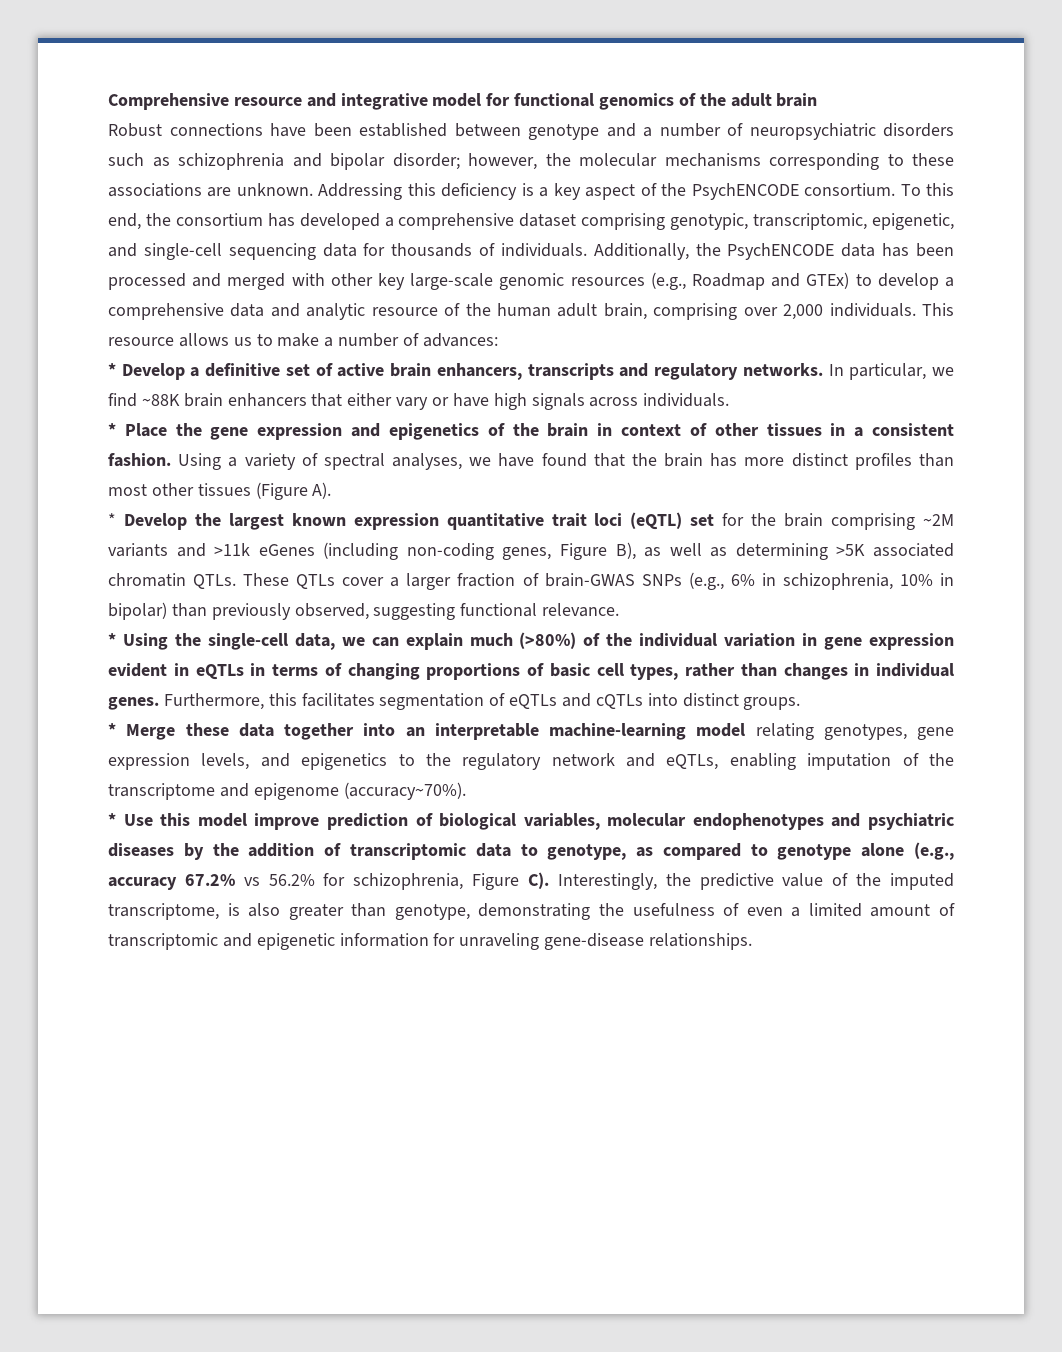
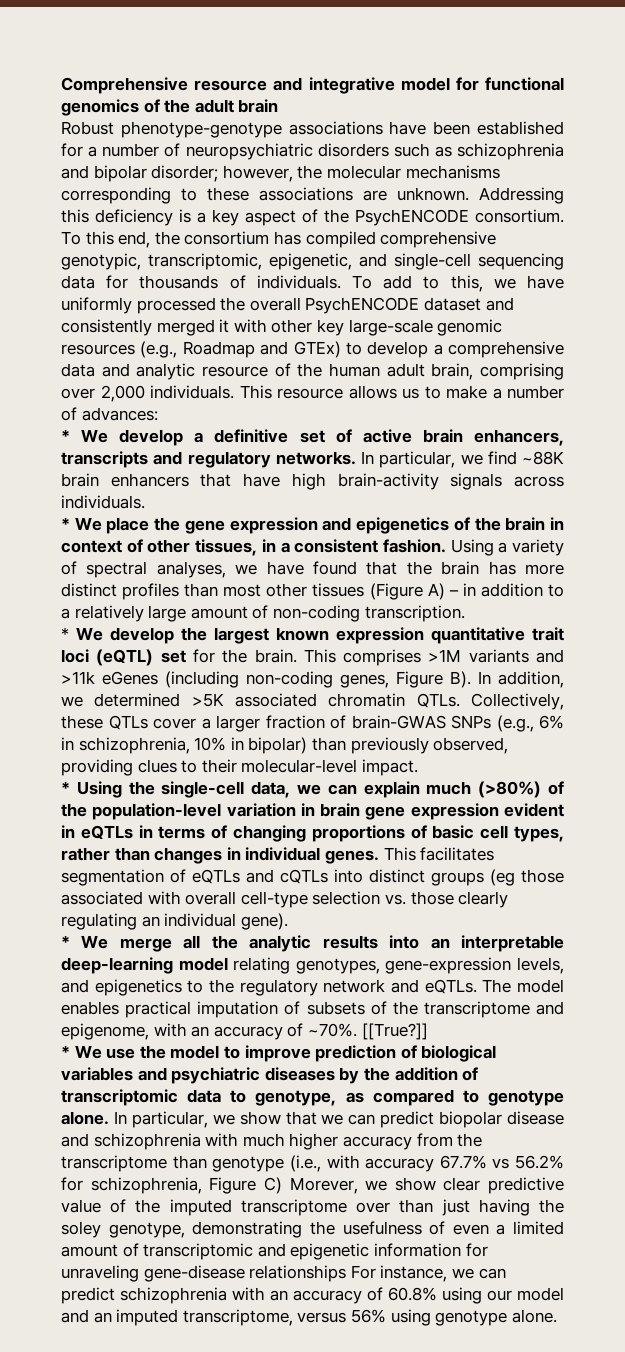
- Robust connections have been established between genotype and a number of neuropsychiatric disorders such as schizophrenia and bipolar disorder; however, the molecular mechanisms corresponding to these associations are unknown.
+ Robust phenotype-genotype associations have been established for a number of neuropsychiatric disorders such as schizophrenia and bipolar disorder; however, the molecular mechanisms corresponding to these associations are unknown.
- To this end, the consortium has developed a comprehensive dataset comprising genotypic, transcriptomic, epigenetic, and single-cell sequencing data for thousands of individuals.
+ To this end, the consortium has compiled comprehensive genotypic, transcriptomic, epigenetic, and single-cell sequencing data for thousands of individuals.
- Additionally, the PsychENCODE data has been processed and merged with other key large-scale genomic resources (e.g., Roadmap and GTEx) to develop a comprehensive data and analytic resource of the human adult brain, comprising over 2,000 individuals.
+ To add to this, we have uniformly processed the overall PsychENCODE dataset and consistently merged it with other key large-scale genomic resources (e.g., Roadmap and GTEx) to develop a comprehensive data and analytic resource of the human adult brain, comprising over 2,000 individuals.
- * Develop a definitive set of active brain enhancers, transcripts and regulatory networks.
+ * We develop a definitive set of active brain enhancers, transcripts and regulatory networks.
- In particular, we find ~88K brain enhancers that either vary or have high signals across individuals.
+ In particular, we find ~88K brain enhancers that have high brain-activity signals across individuals.
- * Place the gene expression and epigenetics of the brain in context of other tissues in a consistent fashion.
+ * We place the gene expression and epigenetics of the brain in context of other tissues, in a consistent fashion.
- Using a variety of spectral analyses, we have found that the brain has more distinct profiles than most other tissues (Figure A).
- * Develop the largest known expression quantitative trait loci (eQTL) set for the brain comprising ~2M variants and >11k eGenes (including non-coding genes, Figure B), as well as determining >5K associated chromatin QTLs.
+ Using a variety of spectral analyses, we have found that the brain has more distinct profiles than most other tissues (Figure A) – in addition to a relatively large amount of non-coding transcription.
+ * We develop the largest known expression quantitative trait loci (eQTL) set for the brain. This comprises >1M variants and >11k eGenes (including non-coding genes, Figure B). In addition, we determined >5K associated chromatin QTLs.
- These QTLs cover a larger fraction of brain-GWAS SNPs (e.g., 6% in schizophrenia, 10% in bipolar) than previously observed, suggesting functional relevance.
+ Collectively, these QTLs cover a larger fraction of brain-GWAS SNPs (e.g., 6% in schizophrenia, 10% in bipolar) than previously observed, providing clues to their molecular-level impact.
- * Using the single-cell data, we can explain much (>80%) of the individual variation in gene expression evident in eQTLs in terms of changing proportions of basic cell types, rather than changes in individual genes.
+ * Using the single-cell data, we can explain much (>80%) of the population-level variation in brain gene expression evident in eQTLs in terms of changing proportions of basic cell types, rather than changes in individual genes.
- Furthermore, this facilitates segmentation of eQTLs and cQTLs into distinct groups.
- * Merge these data together into an interpretable machine-learning model relating genotypes, gene expression levels, and epigenetics to the regulatory network and eQTLs, enabling imputation of the transcriptome and epigenome (accuracy~70%).
- * Use this model improve prediction of biological variables, molecular endophenotypes and psychiatric diseases by the addition of transcriptomic data to genotype, as compared to genotype alone (e.g., accuracy 67.2% vs 56.2% for schizophrenia, Figure C). Interestingly, the predictive value of the imputed transcriptome, is also greater than genotype, demonstrating the usefulness of even a limited amount of transcriptomic and epigenetic information for unraveling gene-disease relationships.
+ This facilitates segmentation of eQTLs and cQTLs into distinct groups (eg those associated with overall cell-type selection vs. those clearly regulating an individual gene).
+ * We merge all the analytic results into an interpretable deep-learning model relating genotypes, gene-expression levels, and epigenetics to the regulatory network and eQTLs. The model enables practical imputation of subsets of the transcriptome and epigenome, with an accuracy of ~70%. [[True?]]
+ * We use the model to improve prediction of biological variables and psychiatric diseases by the addition of transcriptomic data to genotype, as compared to genotype alone. In particular, we show that we can predict biopolar disease and schizophrenia with much higher accuracy from the transcriptome than genotype (i.e., with accuracy 67.7% vs 56.2% for schizophrenia, Figure C) Morever, we show clear predictive value of the imputed transcriptome over than just having the soley genotype, demonstrating the usefulness of even a limited amount of transcriptomic and epigenetic information for unraveling gene-disease relationships For instance, we can predict schizophrenia with an accuracy of 60.8% using our model and an imputed transcriptome, versus 56% using genotype alone.

